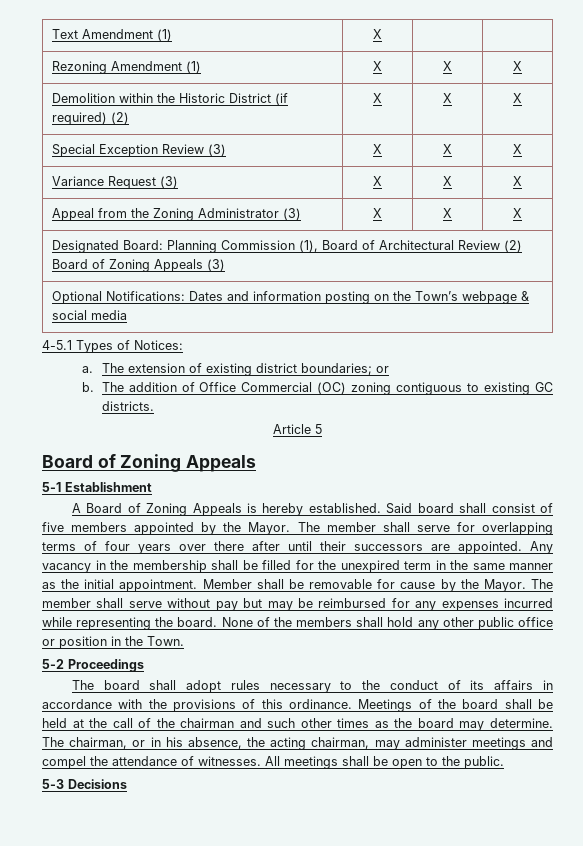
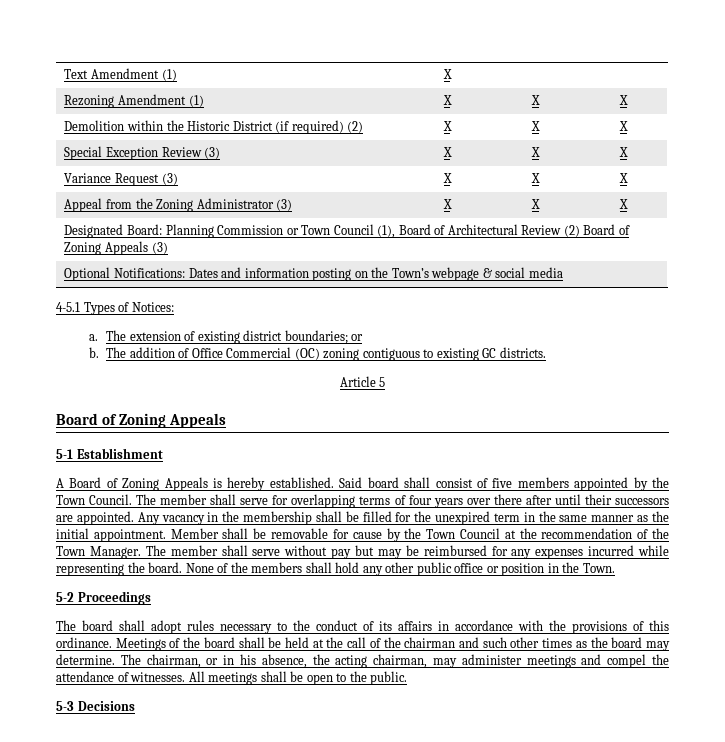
- Designated Board: Planning Commission (1), Board of Architectural Review (2) Board of Zoning Appeals (3)
+ Designated Board: Planning Commission or Town Council (1), Board of Architectural Review (2) Board of Zoning Appeals (3)
- Said board shall consist of five members appointed by the Mayor.
+ Said board shall consist of five members appointed by the Town Council.
- Member shall be removable for cause by the Mayor.
+ Member shall be removable for cause by the Town Council at the recommendation of the Town Manager.

